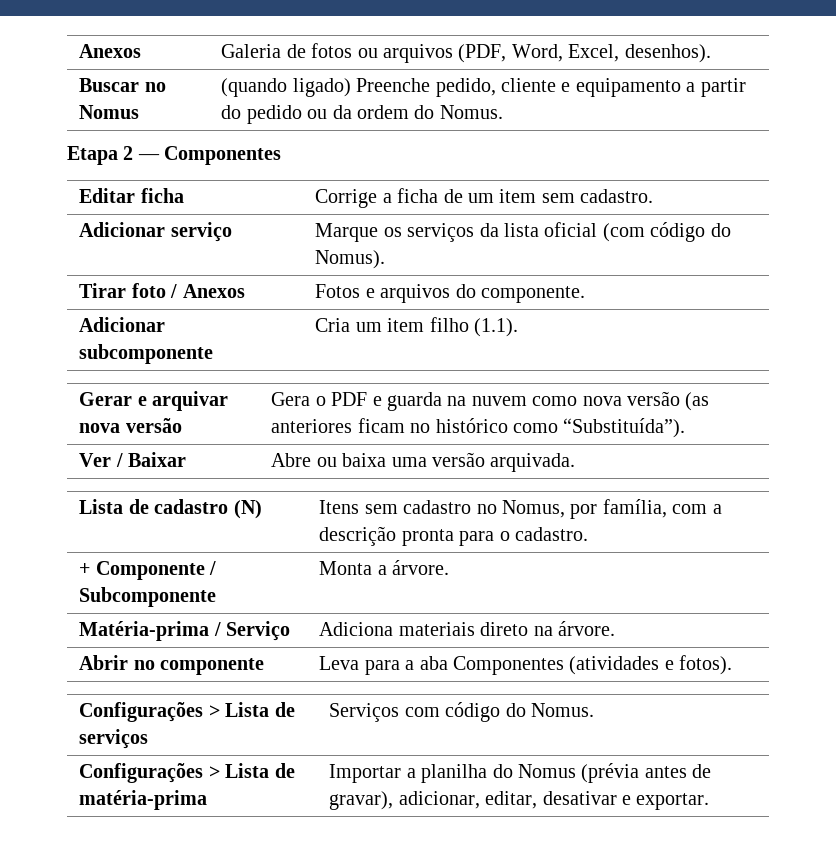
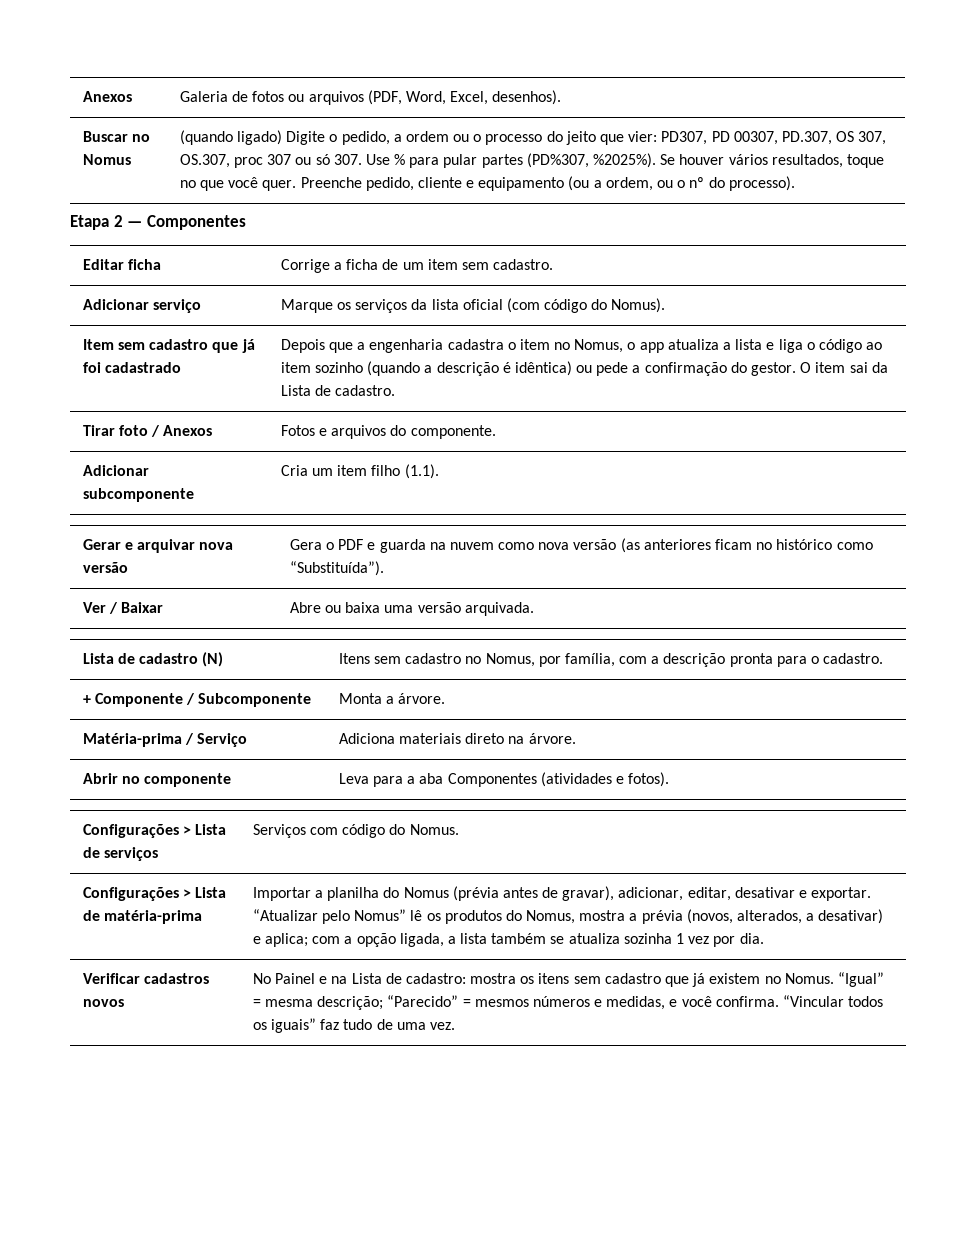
- (quando ligado) Preenche pedido, cliente e equipamento a partir do pedido ou da ordem do Nomus.
+ (quando ligado) Digite o pedido, a ordem ou o processo do jeito que vier: PD307, PD 00307, PD.307, OS 307, OS.307, proc 307 ou só 307. Use % para pular partes (PD%307, %2025%). Se houver vários resultados, toque no que você quer. Preenche pedido, cliente e equipamento (ou a ordem, ou o nº do processo).
+ Item sem cadastro que já foi cadastrado | Depois que a engenharia cadastra o item no Nomus, o app atualiza a lista e liga o código ao item sozinho (quando a descrição é idêntica) ou pede a confirmação do gestor. O item sai da Lista de cadastro.
+ “Atualizar pelo Nomus” lê os produtos do Nomus, mostra a prévia (novos, alterados, a desativar) e aplica; com a opção ligada, a lista também se atualiza sozinha 1 vez por dia.
+ Verificar cadastros novos | No Painel e na Lista de cadastro: mostra os itens sem cadastro que já existem no Nomus. “Igual” = mesma descrição; “Parecido” = mesmos números e medidas, e você confirma. “Vincular todos os iguais” faz tudo de uma vez.

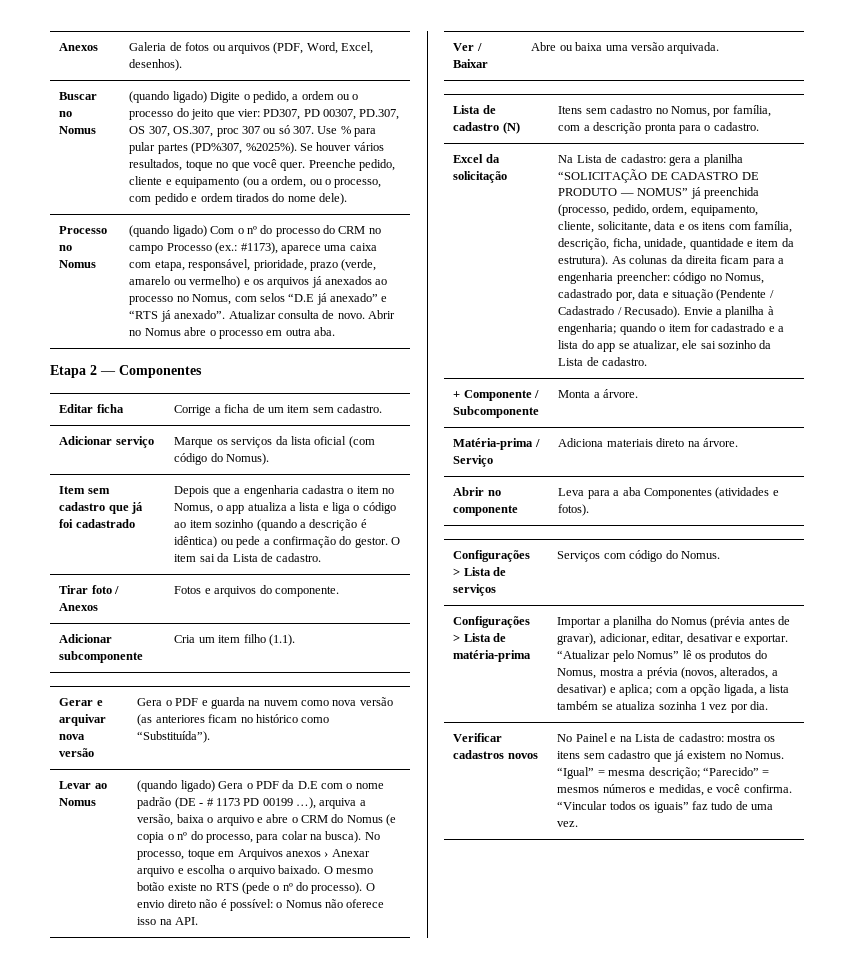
- Preenche pedido, cliente e equipamento (ou a ordem, ou o nº do processo).
+ Preenche pedido, cliente e equipamento (ou a ordem, ou o processo, com pedido e ordem tirados do nome dele).
+ Processo no Nomus | (quando ligado) Com o nº do processo do CRM no campo Processo (ex.: #1173), aparece uma caixa com etapa, responsável, prioridade, prazo (verde, amarelo ou vermelho) e os arquivos já anexados ao processo no Nomus, com selos “D.E já anexado” e “RTS já anexado”. Atualizar consulta de novo. Abrir no Nomus abre o processo em outra aba.
+ Levar ao Nomus | (quando ligado) Gera o PDF da D.E com o nome padrão (DE - # 1173 PD 00199 …), arquiva a versão, baixa o arquivo e abre o CRM do Nomus (e copia o nº do processo, para colar na busca). No processo, toque em Arquivos anexos › Anexar arquivo e escolha o arquivo baixado. O mesmo botão existe no RTS (pede o nº do processo). O envio direto não é possível: o Nomus não oferece isso na API.
+ Excel da solicitação | Na Lista de cadastro: gera a planilha “SOLICITAÇÃO DE CADASTRO DE PRODUTO — NOMUS” já preenchida (processo, pedido, ordem, equipamento, cliente, solicitante, data e os itens com família, descrição, ficha, unidade, quantidade e item da estrutura). As colunas da direita ficam para a engenharia preencher: código no Nomus, cadastrado por, data e situação (Pendente / Cadastrado / Recusado). Envie a planilha à engenharia; quando o item for cadastrado e a lista do app se atualizar, ele sai sozinho da Lista de cadastro.

